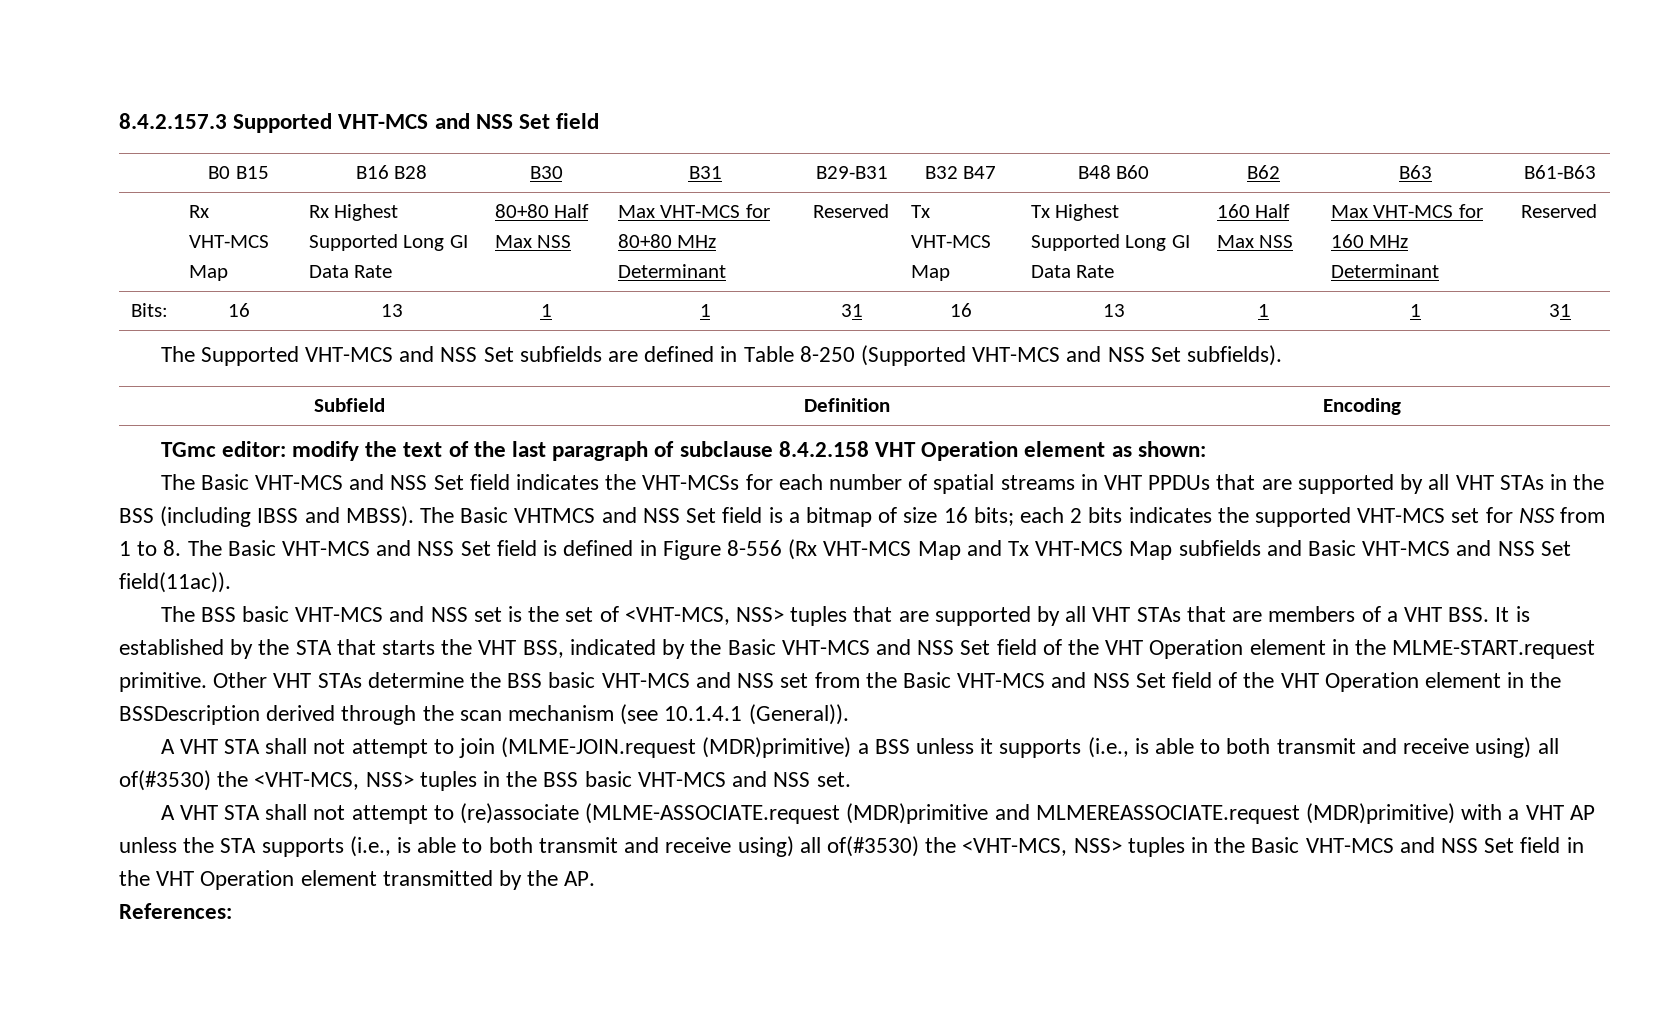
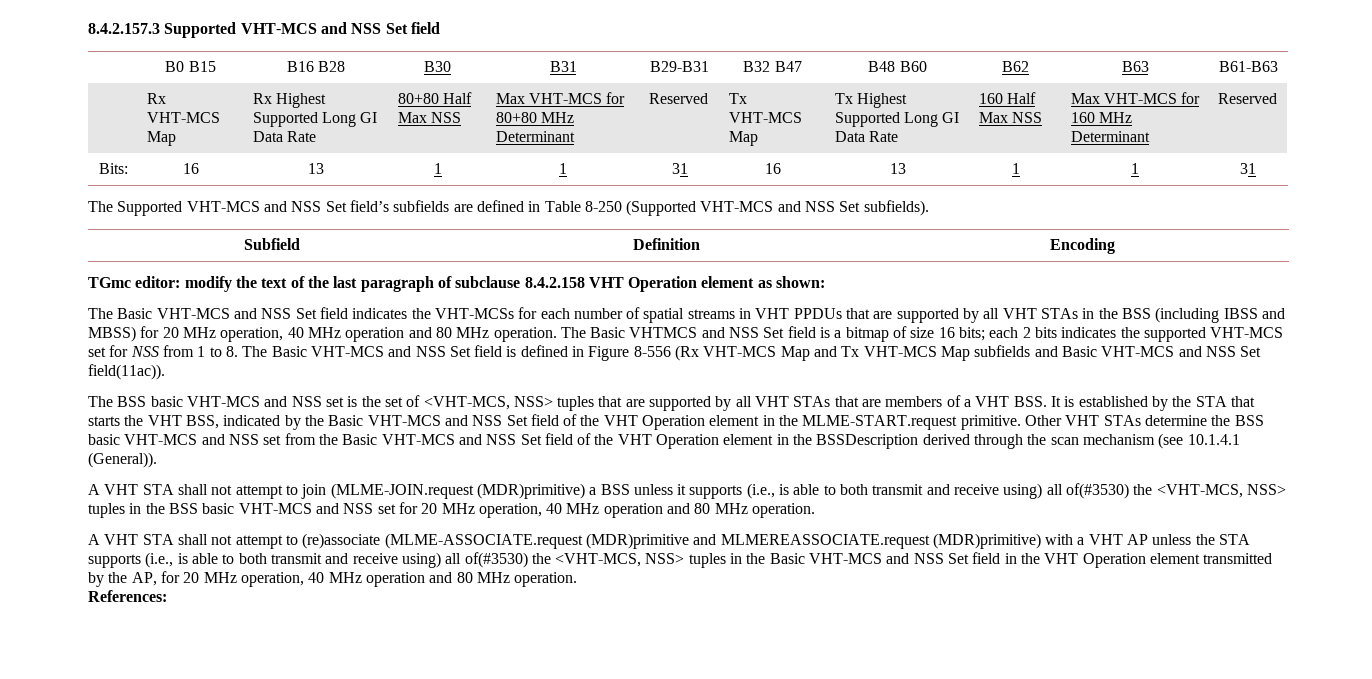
- The Supported VHT-MCS and NSS Set subfields are defined in Table 8-250 (Supported VHT-MCS and NSS Set subfields).
+ The Supported VHT-MCS and NSS Set field’s subfields are defined in Table 8-250 (Supported VHT-MCS and NSS Set subfields).
- The Basic VHT-MCS and NSS Set field indicates the VHT-MCSs for each number of spatial streams in VHT PPDUs that are supported by all VHT STAs in the BSS (including IBSS and MBSS).
+ The Basic VHT-MCS and NSS Set field indicates the VHT-MCSs for each number of spatial streams in VHT PPDUs that are supported by all VHT STAs in the BSS (including IBSS and MBSS) for 20 MHz operation, 40 MHz operation and 80 MHz operation.
- A VHT STA shall not attempt to join (MLME-JOIN.request (MDR)primitive) a BSS unless it supports (i.e., is able to both transmit and receive using) all of(#3530) the <VHT-MCS, NSS> tuples in the BSS basic VHT-MCS and NSS set.
+ A VHT STA shall not attempt to join (MLME-JOIN.request (MDR)primitive) a BSS unless it supports (i.e., is able to both transmit and receive using) all of(#3530) the <VHT-MCS, NSS> tuples in the BSS basic VHT-MCS and NSS set for 20 MHz operation, 40 MHz operation and 80 MHz operation.
- A VHT STA shall not attempt to (re)associate (MLME-ASSOCIATE.request (MDR)primitive and MLMEREASSOCIATE.request (MDR)primitive) with a VHT AP unless the STA supports (i.e., is able to both transmit and receive using) all of(#3530) the <VHT-MCS, NSS> tuples in the Basic VHT-MCS and NSS Set field in the VHT Operation element transmitted by the AP.
+ A VHT STA shall not attempt to (re)associate (MLME-ASSOCIATE.request (MDR)primitive and MLMEREASSOCIATE.request (MDR)primitive) with a VHT AP unless the STA supports (i.e., is able to both transmit and receive using) all of(#3530) the <VHT-MCS, NSS> tuples in the Basic VHT-MCS and NSS Set field in the VHT Operation element transmitted by the AP, for 20 MHz operation, 40 MHz operation and 80 MHz operation.

